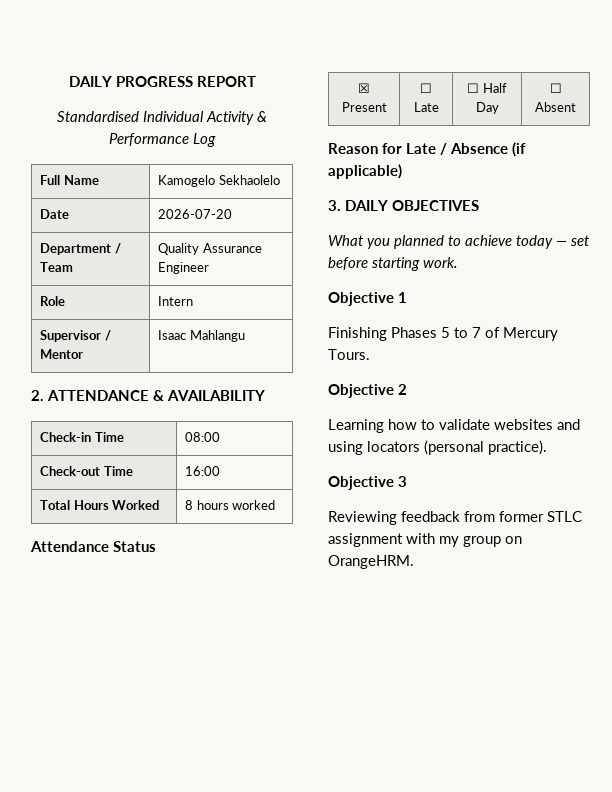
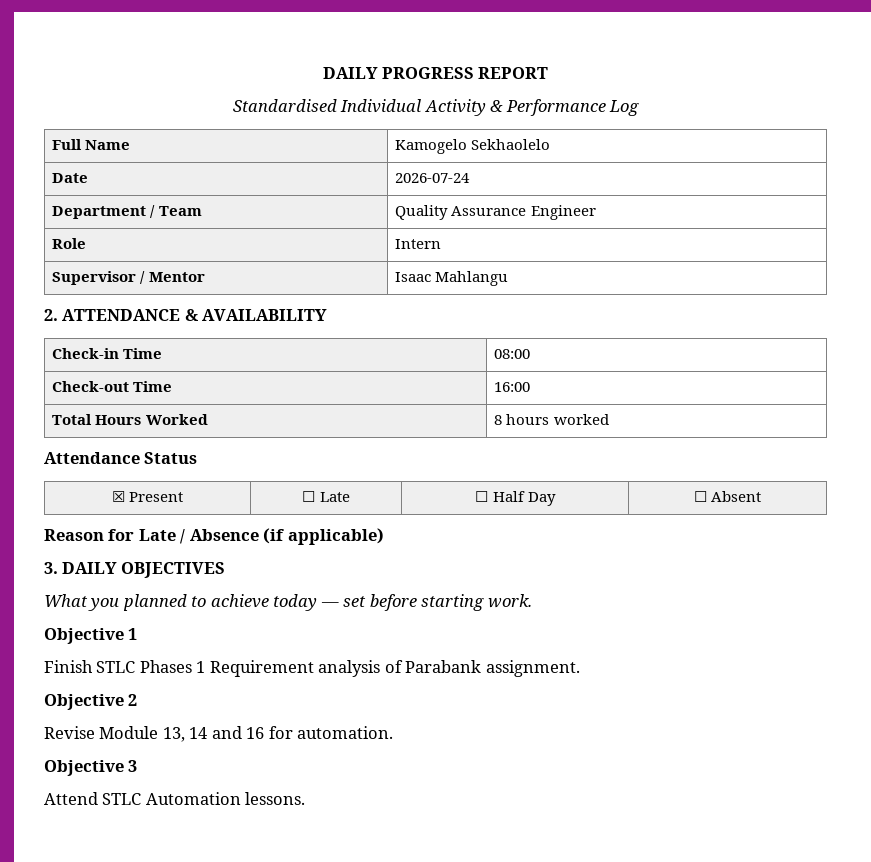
- Date | 2026-07-20
+ Date | 2026-07-24
- Finishing Phases 5 to 7 of Mercury Tours.
+ Finish STLC Phases 1 Requirement analysis of Parabank assignment.
  Objective 2
- Learning how to validate websites and using locators (personal practice).
+ Revise Module 13, 14 and 16 for automation.
  Objective 3
- Reviewing feedback from former STLC assignment with my group on OrangeHRM.
+ Attend STLC Automation lessons.

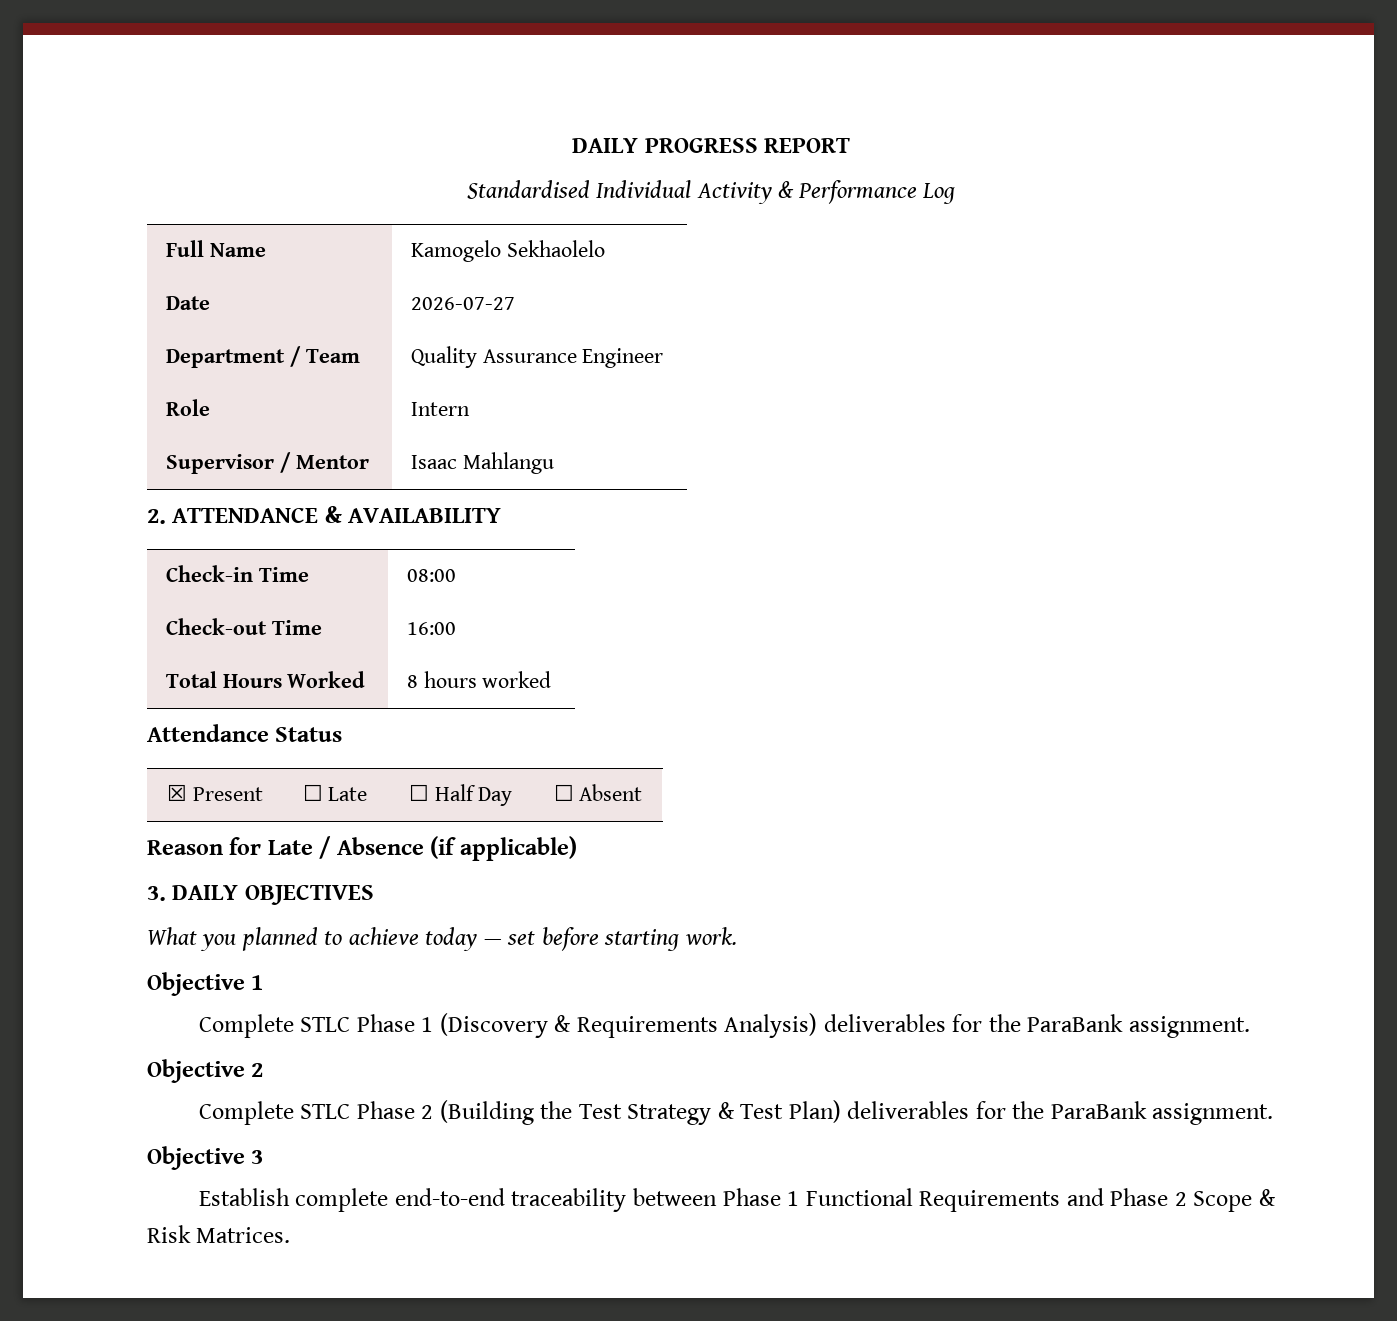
- Date | 2026-07-24
+ Date | 2026-07-27
- Finish STLC Phases 1 Requirement analysis of Parabank assignment.
+ Complete STLC Phase 1 (Discovery & Requirements Analysis) deliverables for the ParaBank assignment.
  Objective 2
- Revise Module 13, 14 and 16 for automation.
+ Complete STLC Phase 2 (Building the Test Strategy & Test Plan) deliverables for the ParaBank assignment.
  Objective 3
- Attend STLC Automation lessons.
+ Establish complete end-to-end traceability between Phase 1 Functional Requirements and Phase 2 Scope & Risk Matrices.

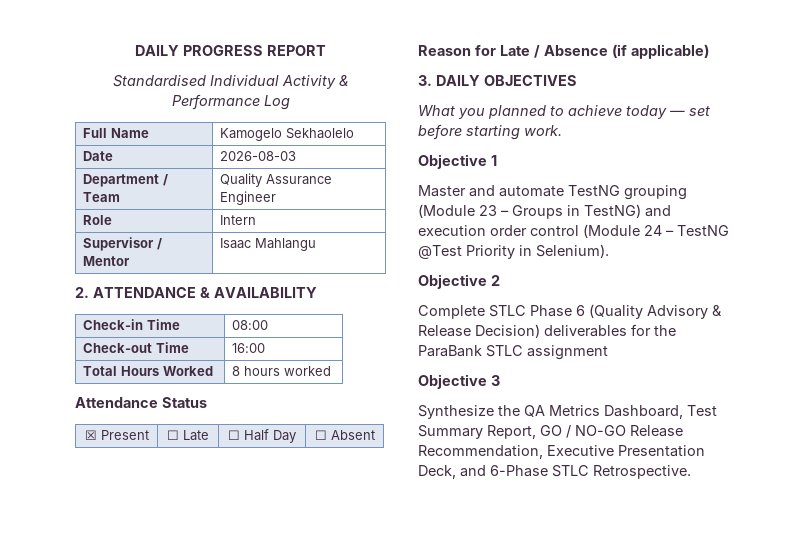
- Date | 2026-07-27
+ Date | 2026-08-03
- Complete STLC Phase 1 (Discovery & Requirements Analysis) deliverables for the ParaBank assignment.
+ Master and automate TestNG grouping (Module 23 – Groups in TestNG) and execution order control (Module 24 – TestNG @Test Priority in Selenium).
- Complete STLC Phase 2 (Building the Test Strategy & Test Plan) deliverables for the ParaBank assignment.
+ Complete STLC Phase 6 (Quality Advisory & Release Decision) deliverables for the ParaBank STLC assignment
- Establish complete end-to-end traceability between Phase 1 Functional Requirements and Phase 2 Scope & Risk Matrices.
+ Synthesize the QA Metrics Dashboard, Test Summary Report, GO / NO-GO Release Recommendation, Executive Presentation Deck, and 6-Phase STLC Retrospective.

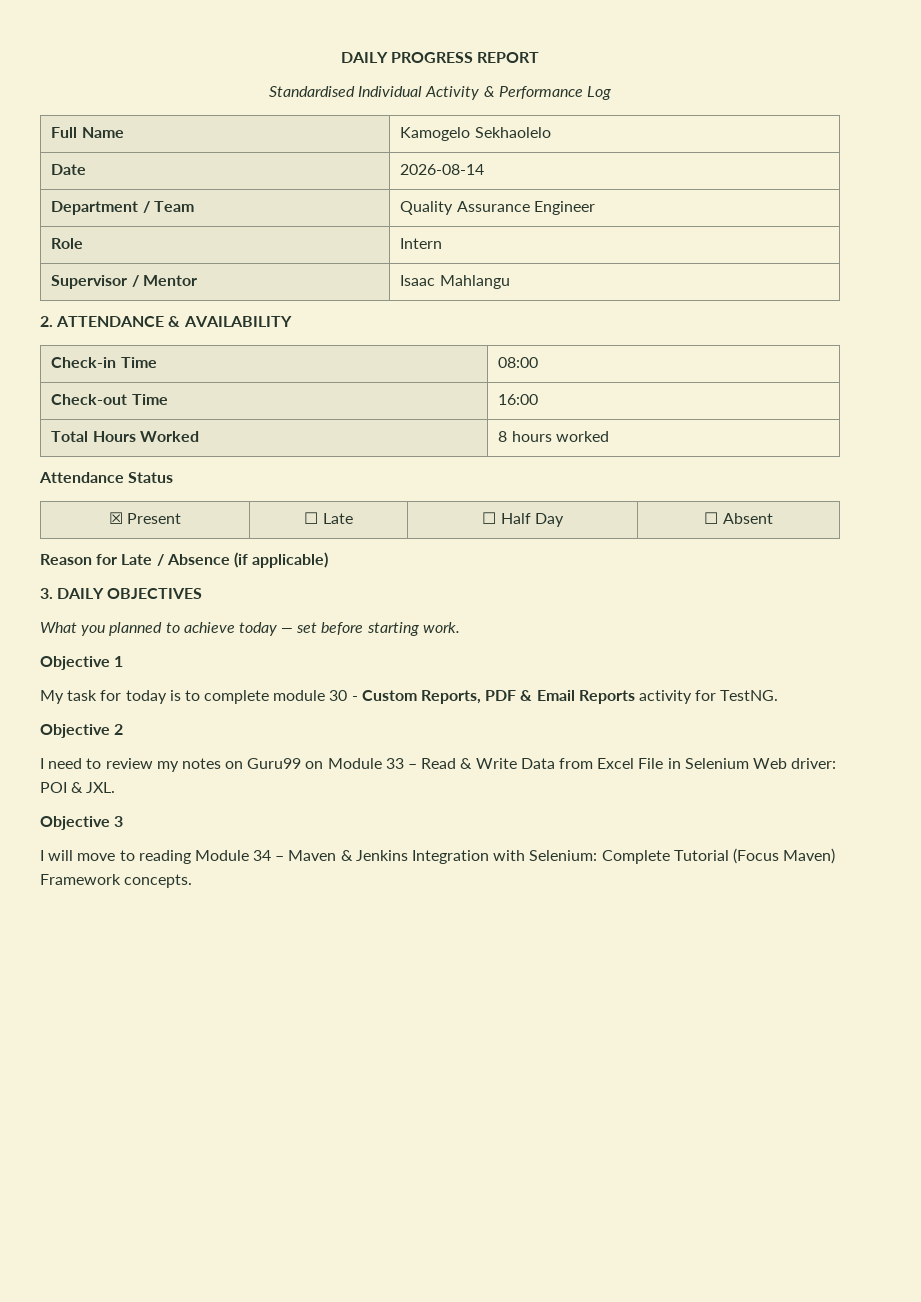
- Date | 2026-08-03
+ Date | 2026-08-14
- Master and automate TestNG grouping (Module 23 – Groups in TestNG) and execution order control (Module 24 – TestNG @Test Priority in Selenium).
+ My task for today is to complete module 30 - Custom Reports, PDF & Email Reports activity for TestNG.
  Objective 2
- Complete STLC Phase 6 (Quality Advisory & Release Decision) deliverables for the ParaBank STLC assignment
+ I need to review my notes on Guru99 on Module 33 – Read & Write Data from Excel File in Selenium Web driver: POI & JXL.
  Objective 3
- Synthesize the QA Metrics Dashboard, Test Summary Report, GO / NO-GO Release Recommendation, Executive Presentation Deck, and 6-Phase STLC Retrospective.
+ I will move to reading Module 34 – Maven & Jenkins Integration with Selenium: Complete Tutorial (Focus Maven) Framework concepts.

